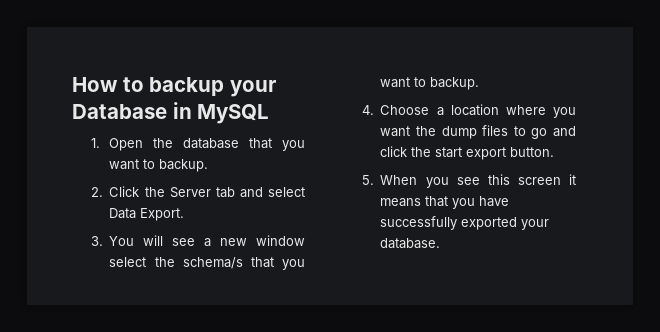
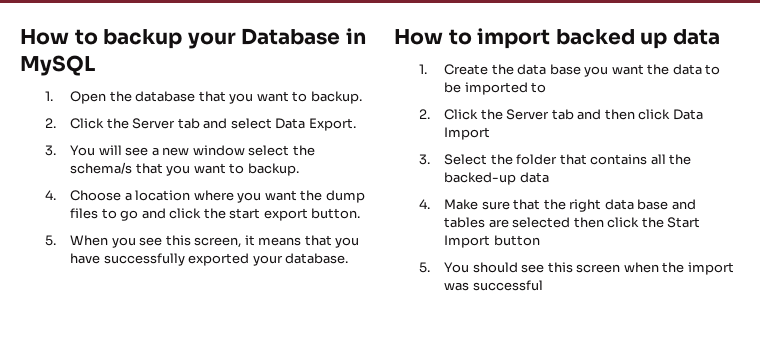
- 5. When you see this screen it means that you have successfully exported your database.
+ 5. When you see this screen, it means that you have successfully exported your database.
+ How to import backed up data
+ 1. Create the data base you want the data to be imported to
+ 2. Click the Server tab and then click Data Import
+ 3. Select the folder that contains all the backed-up data
+ 4. Make sure that the right data base and tables are selected then click the Start Import button
+ 5. You should see this screen when the import was successful

